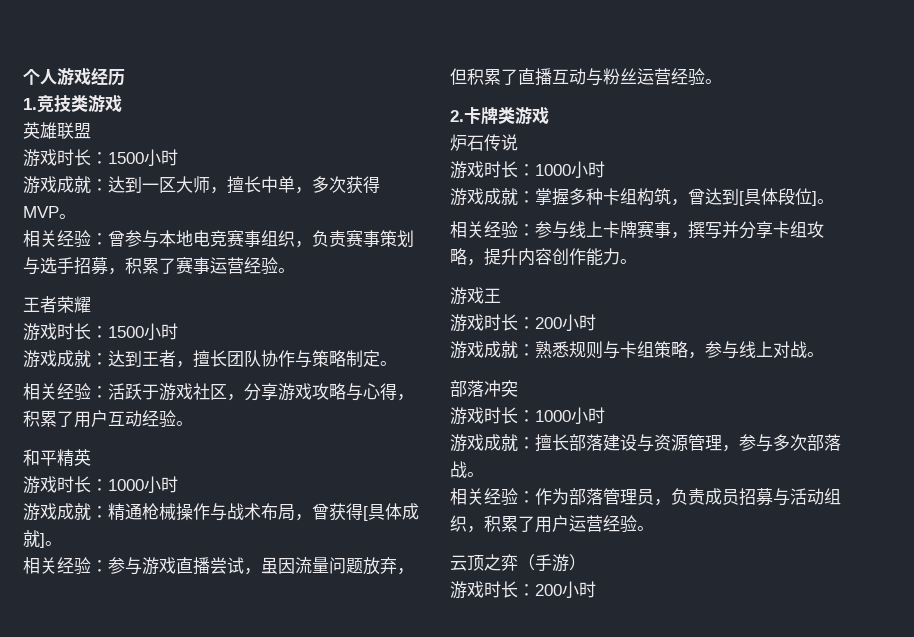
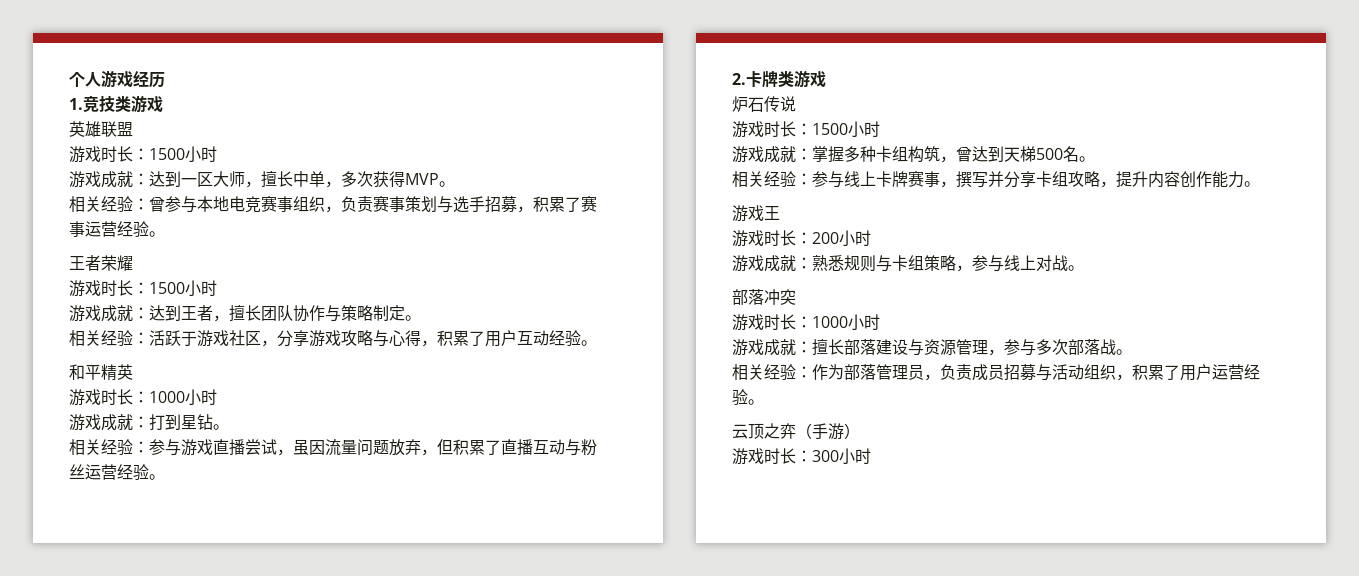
- 游戏成就：精通枪械操作与战术布局，曾获得[具体成就]。
+ 游戏成就：打到星钻。
  炉石传说
- 游戏时长：1000小时
+ 游戏时长：1500小时
- 游戏成就：掌握多种卡组构筑，曾达到[具体段位]。
+ 游戏成就：掌握多种卡组构筑，曾达到天梯500名。
  云顶之弈（手游）
- 游戏时长：200小时
+ 游戏时长：300小时

